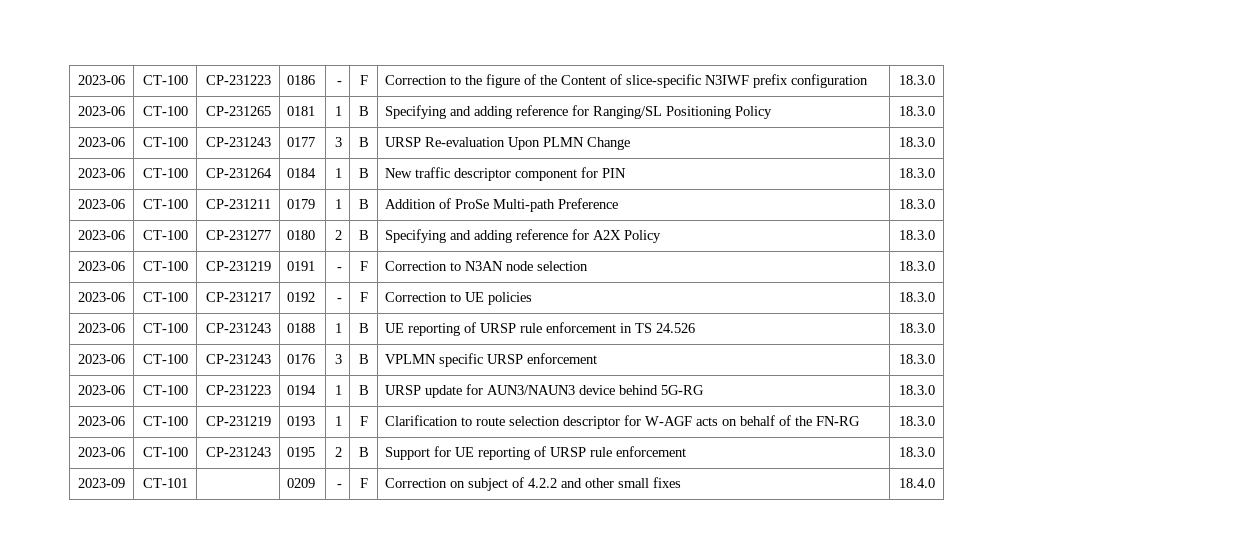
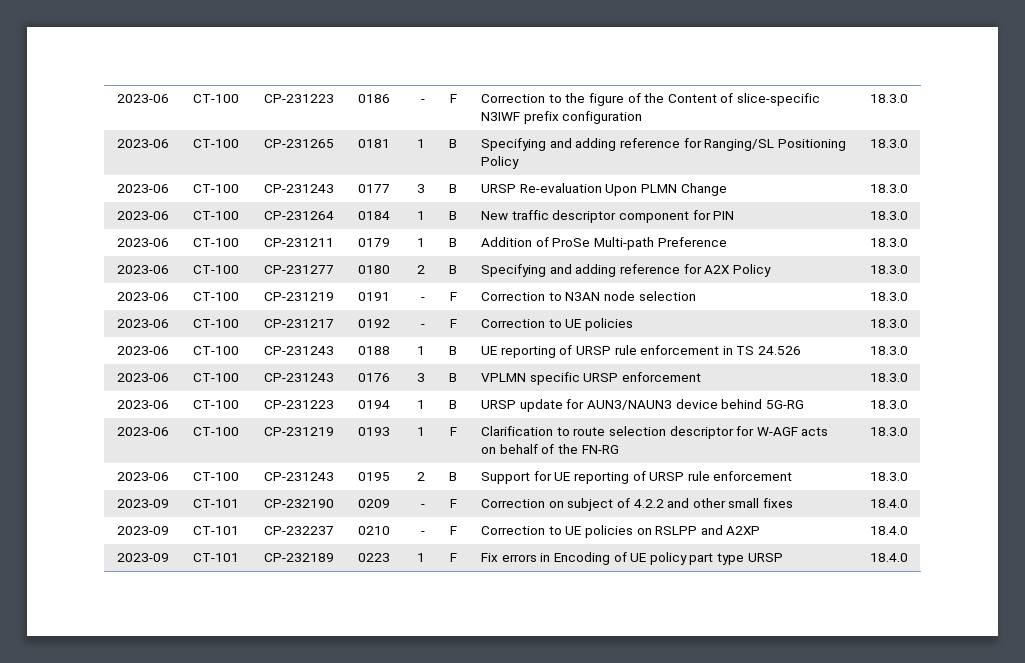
- 2023-09 | CT-101 | | 0209 | - | F | Correction on subject of 4.2.2 and other small fixes | 18.4.0
+ 2023-09 | CT-101 | CP-232190 | 0209 | - | F | Correction on subject of 4.2.2 and other small fixes | 18.4.0
+ 2023-09 | CT-101 | CP-232237 | 0210 | - | F | Correction to UE policies on RSLPP and A2XP | 18.4.0
+ 2023-09 | CT-101 | CP-232189 | 0223 | 1 | F | Fix errors in Encoding of UE policy part type URSP | 18.4.0

